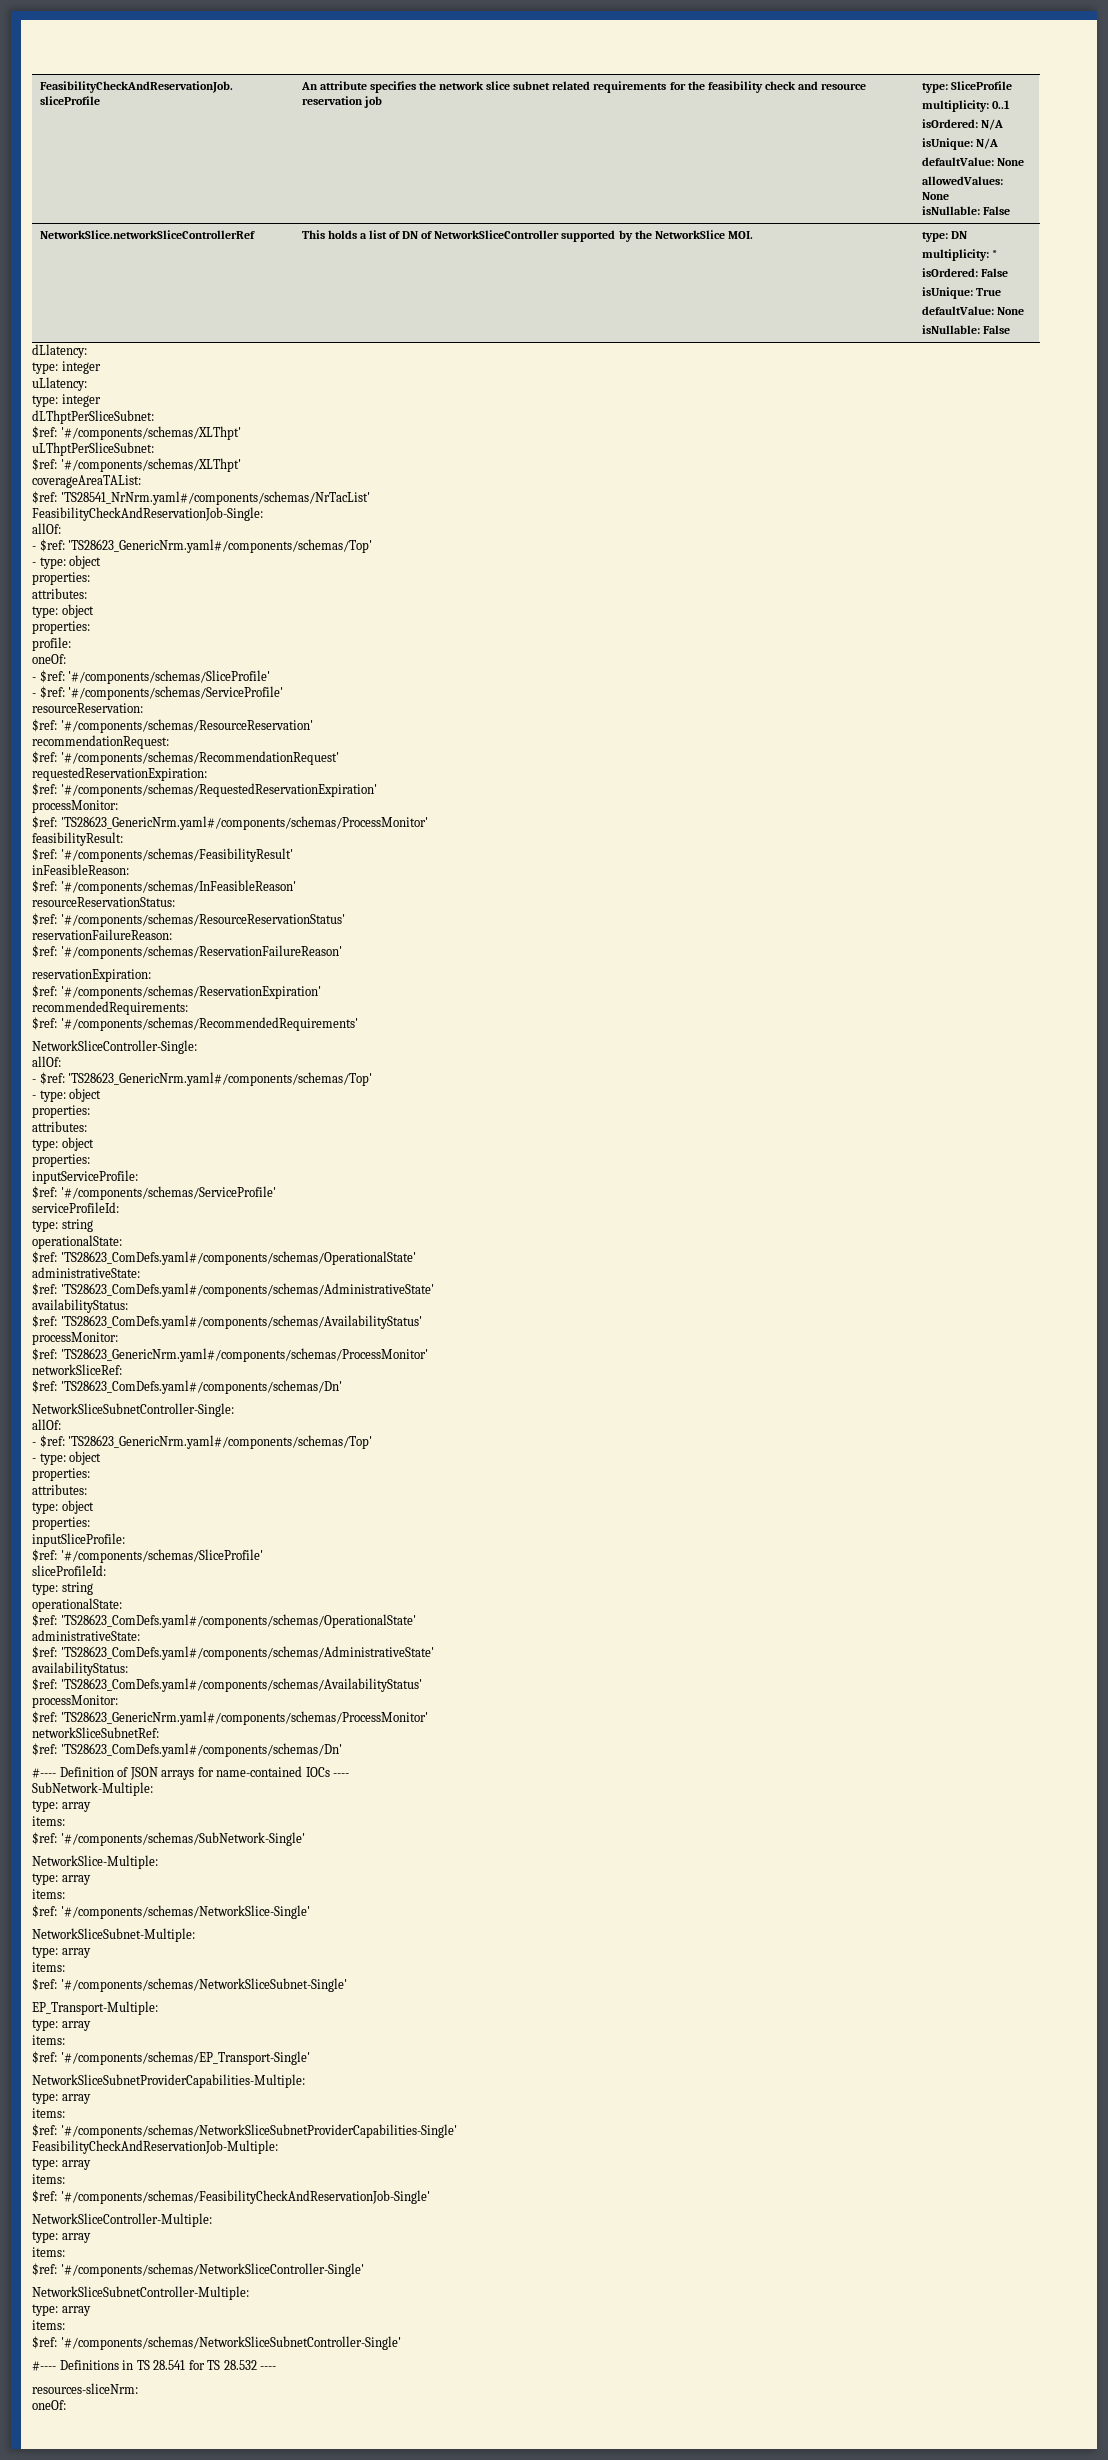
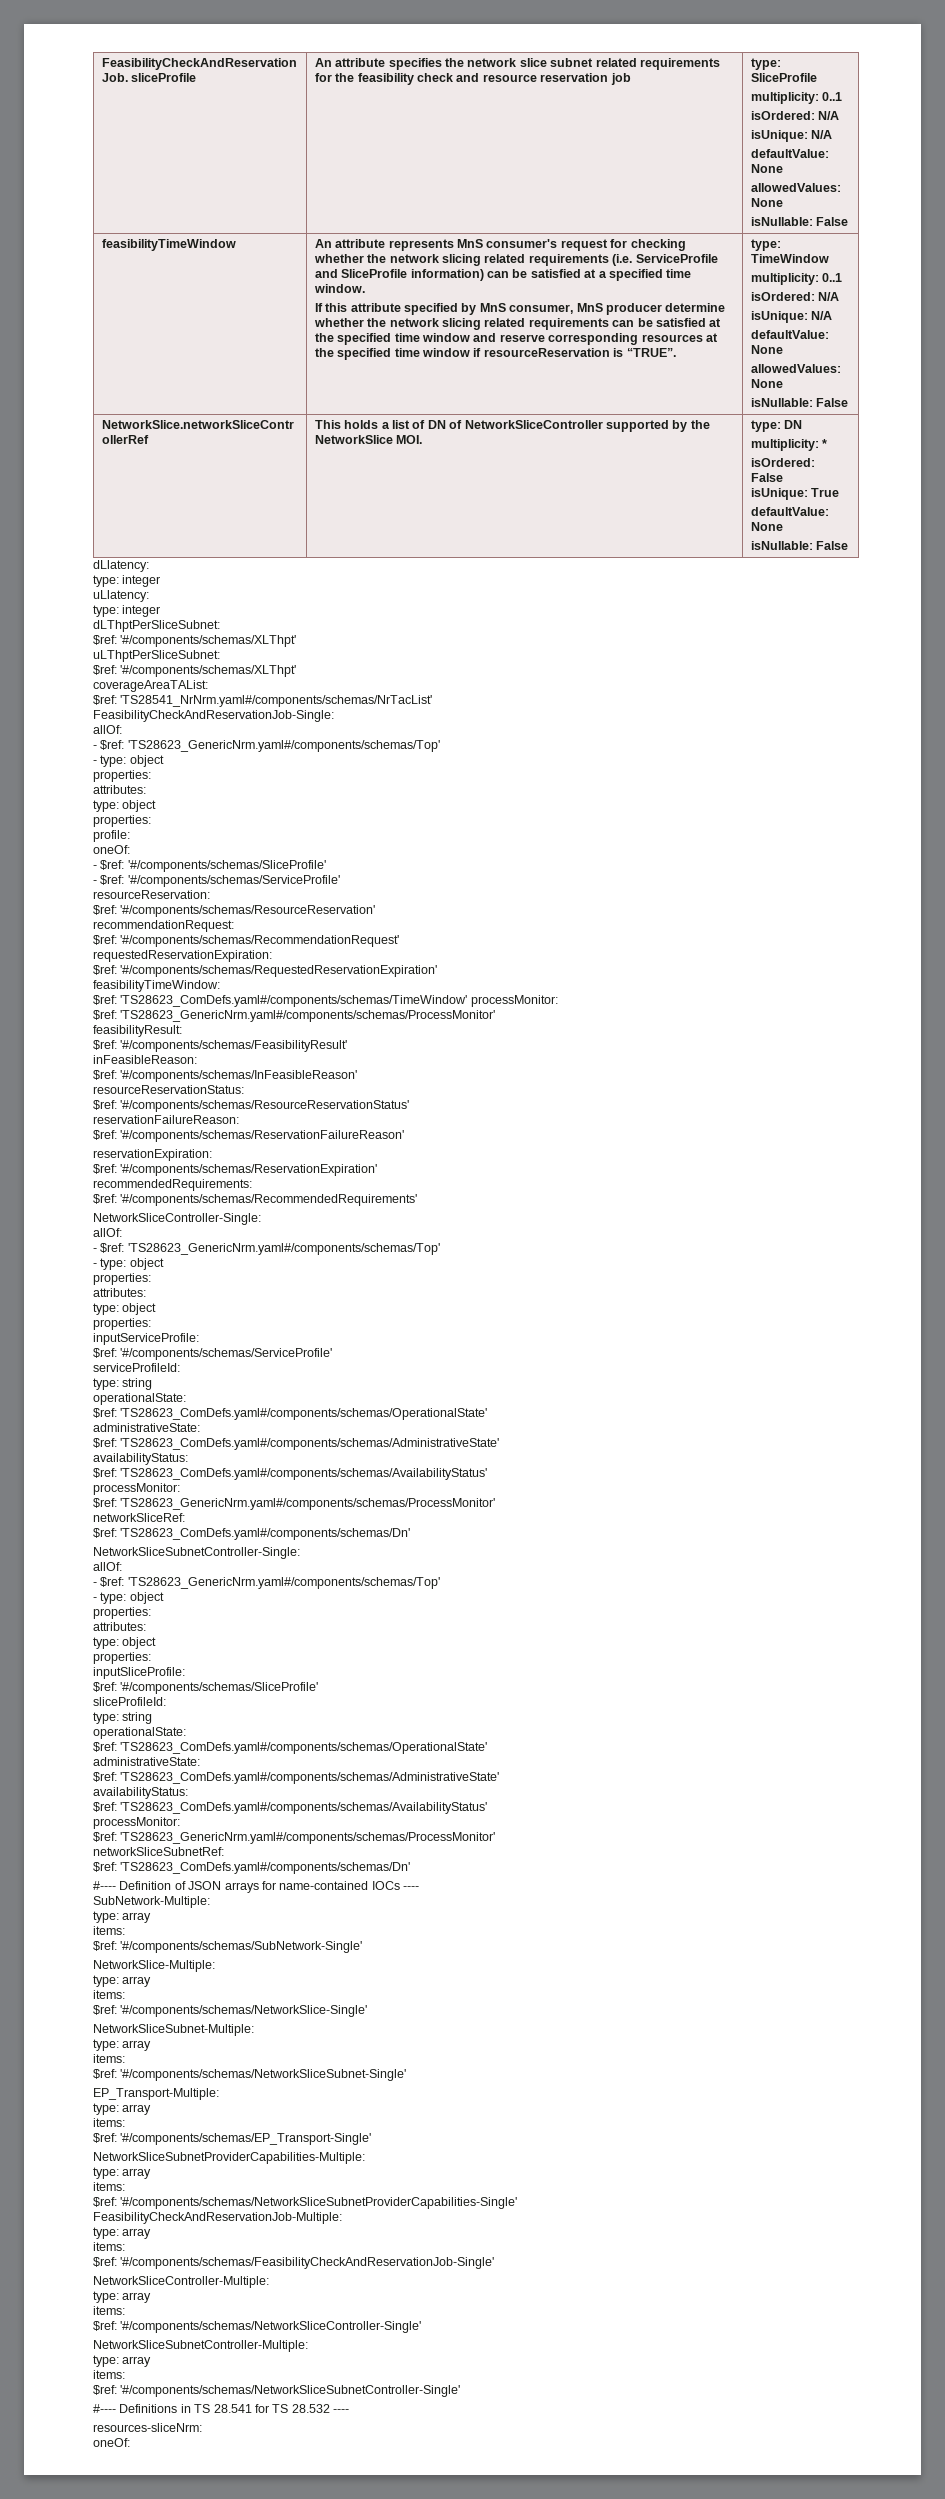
+ feasibilityTimeWindow | An attribute represents MnS consumer's request for checking whether the network slicing related requirements (i.e. ServiceProfile and SliceProfile information) can be satisfied at a specified time window.
+ If this attribute specified by MnS consumer, MnS producer determine whether the network slicing related requirements can be satisfied at the specified time window and reserve corresponding resources at the specified time window if resourceReservation is “TRUE”. | type: TimeWindow
+ multiplicity: 0..1
+ isOrdered: N/A
+ isUnique: N/A
+ defaultValue: None
+ allowedValues: None
+ isNullable: False
  $ref: '#/components/schemas/RequestedReservationExpiration'
- processMonitor:
+ feasibilityTimeWindow:
+ $ref: 'TS28623_ComDefs.yaml#/components/schemas/TimeWindow' processMonitor:

